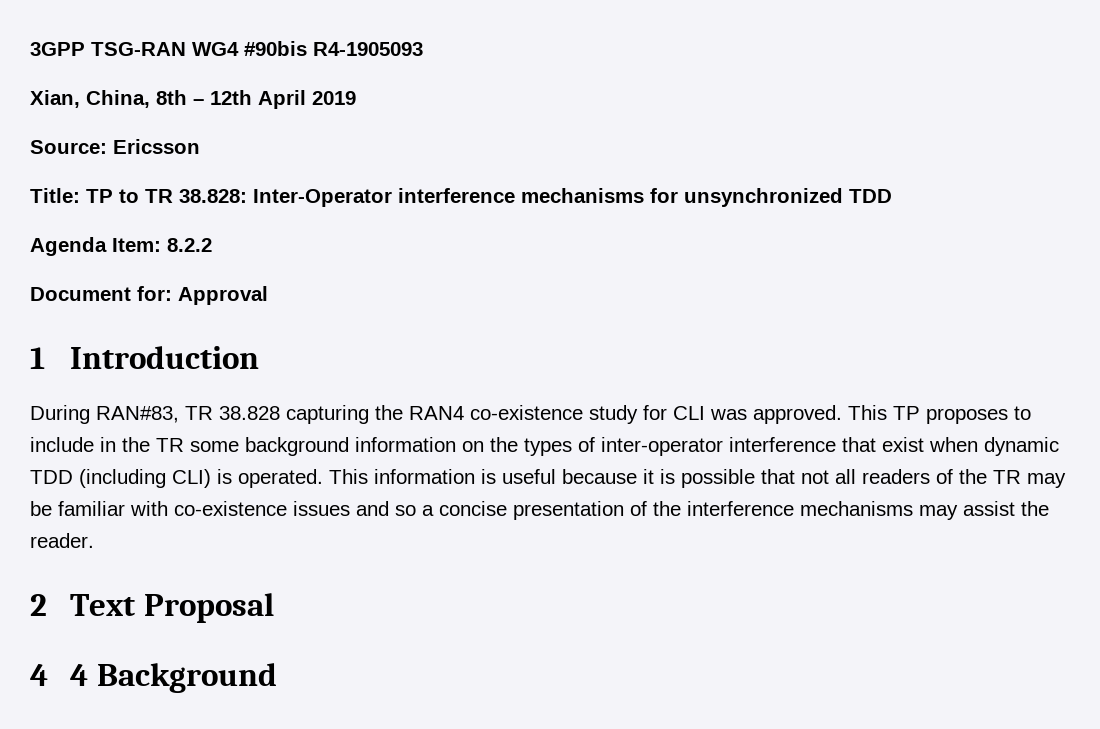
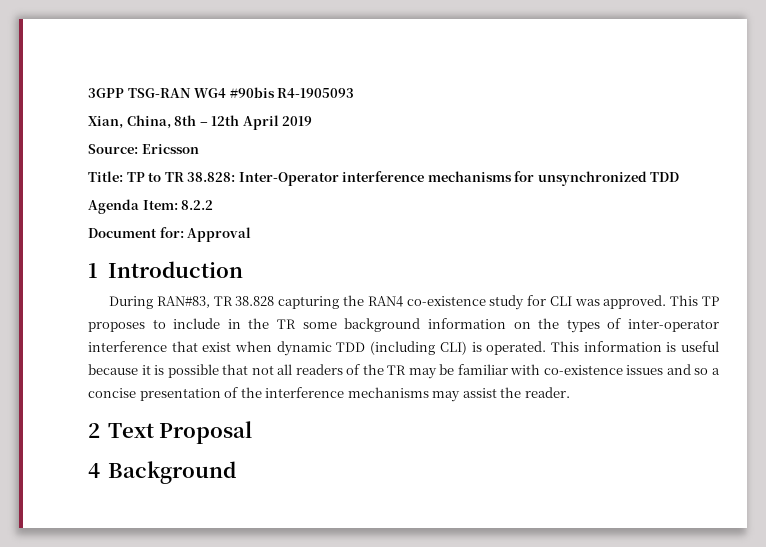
- 4 4 Background
+ 4 Background

